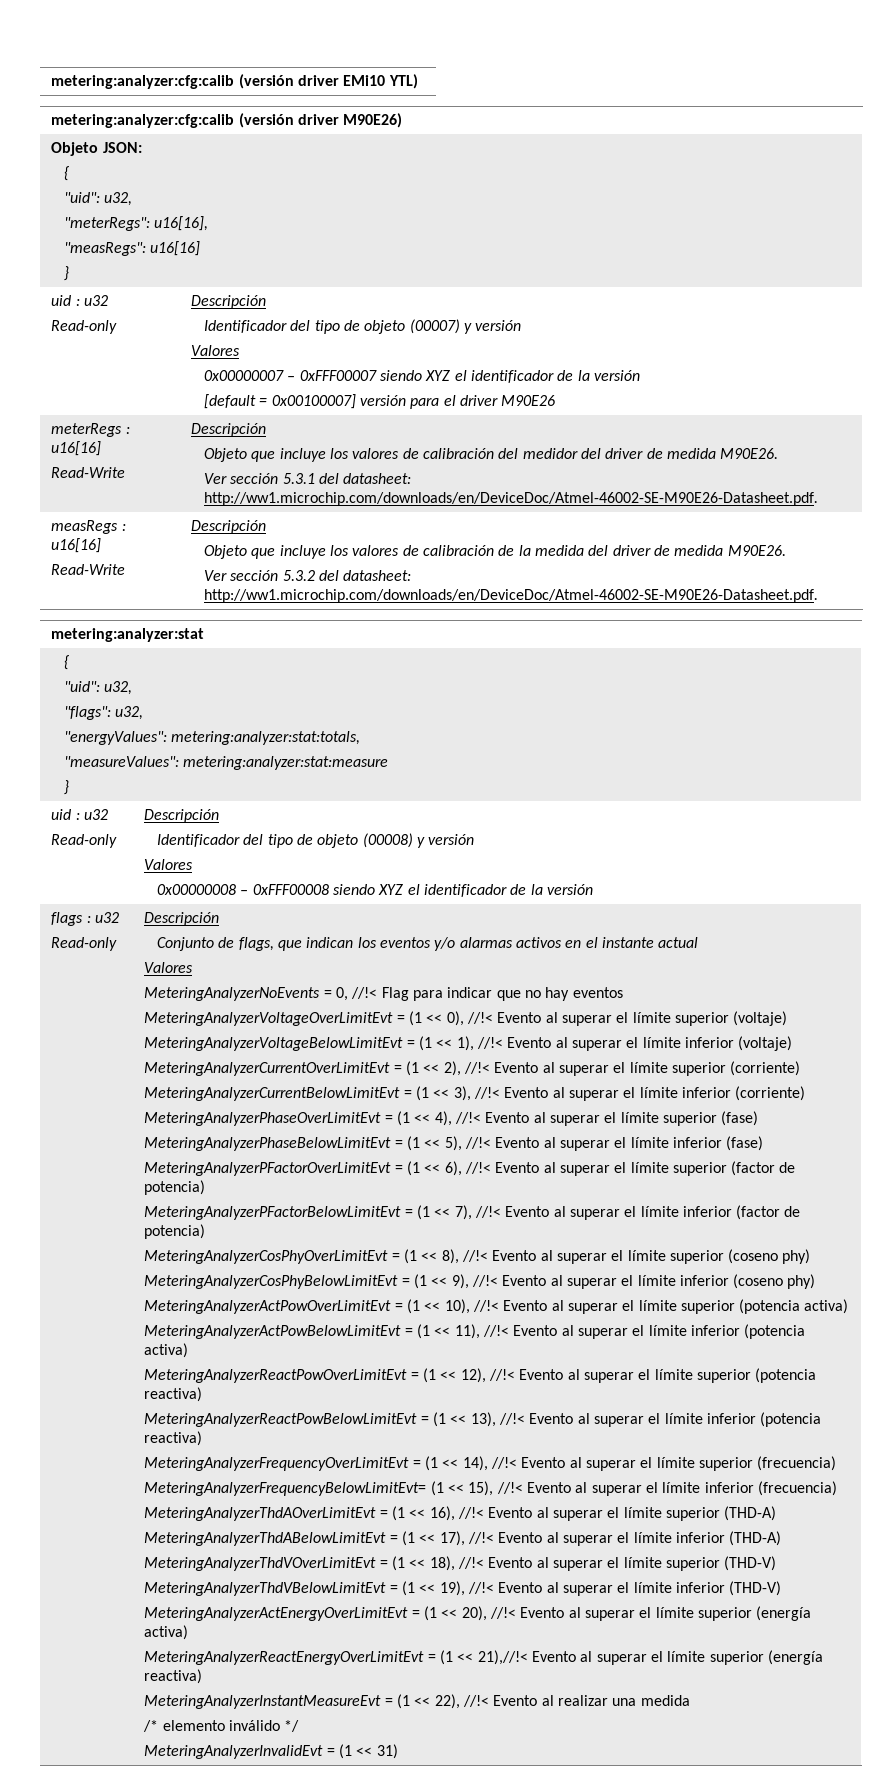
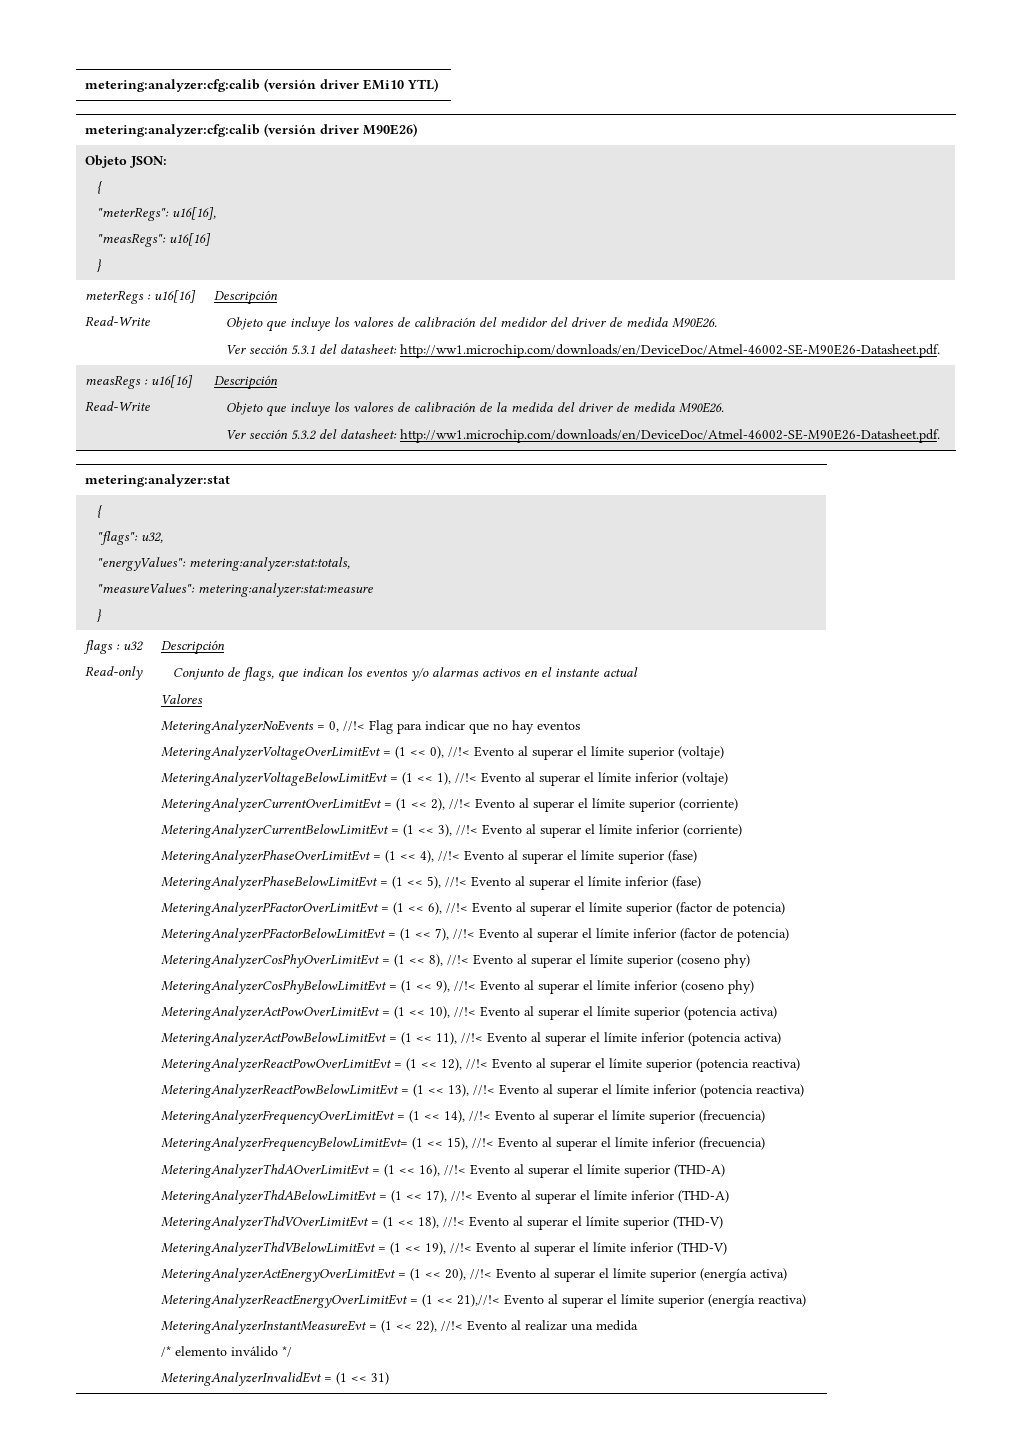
  Objeto JSON:
  {
- "uid": u32,
  "meterRegs": u16[16],
  "measRegs": u16[16]
  }
- uid : u32
- Read-only | Descripción
- Identificador del tipo de objeto (00007) y versión
- Valores
- 0x00000007 – 0xFFF00007 siendo XYZ el identificador de la versión
- [default = 0x00100007] versión para el driver M90E26
  metering:analyzer:stat
  {
- "uid": u32,
  "flags": u32,
  "energyValues": metering:analyzer:stat:totals,
  "measureValues": metering:analyzer:stat:measure
  }
- uid : u32
- Read-only | Descripción
- Identificador del tipo de objeto (00008) y versión
- Valores
- 0x00000008 – 0xFFF00008 siendo XYZ el identificador de la versión

